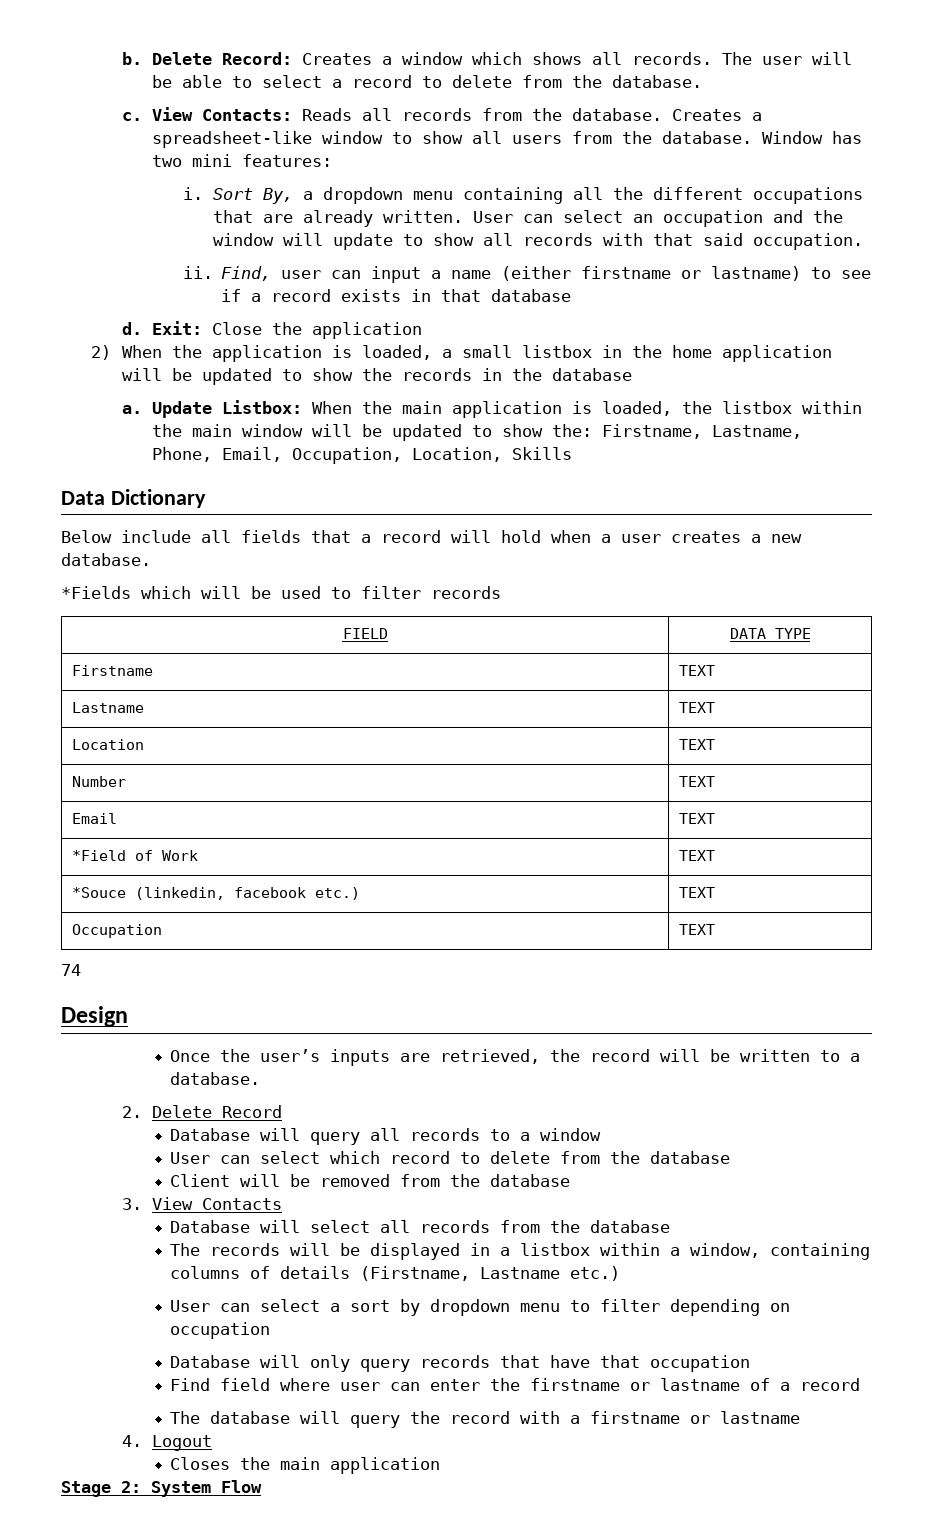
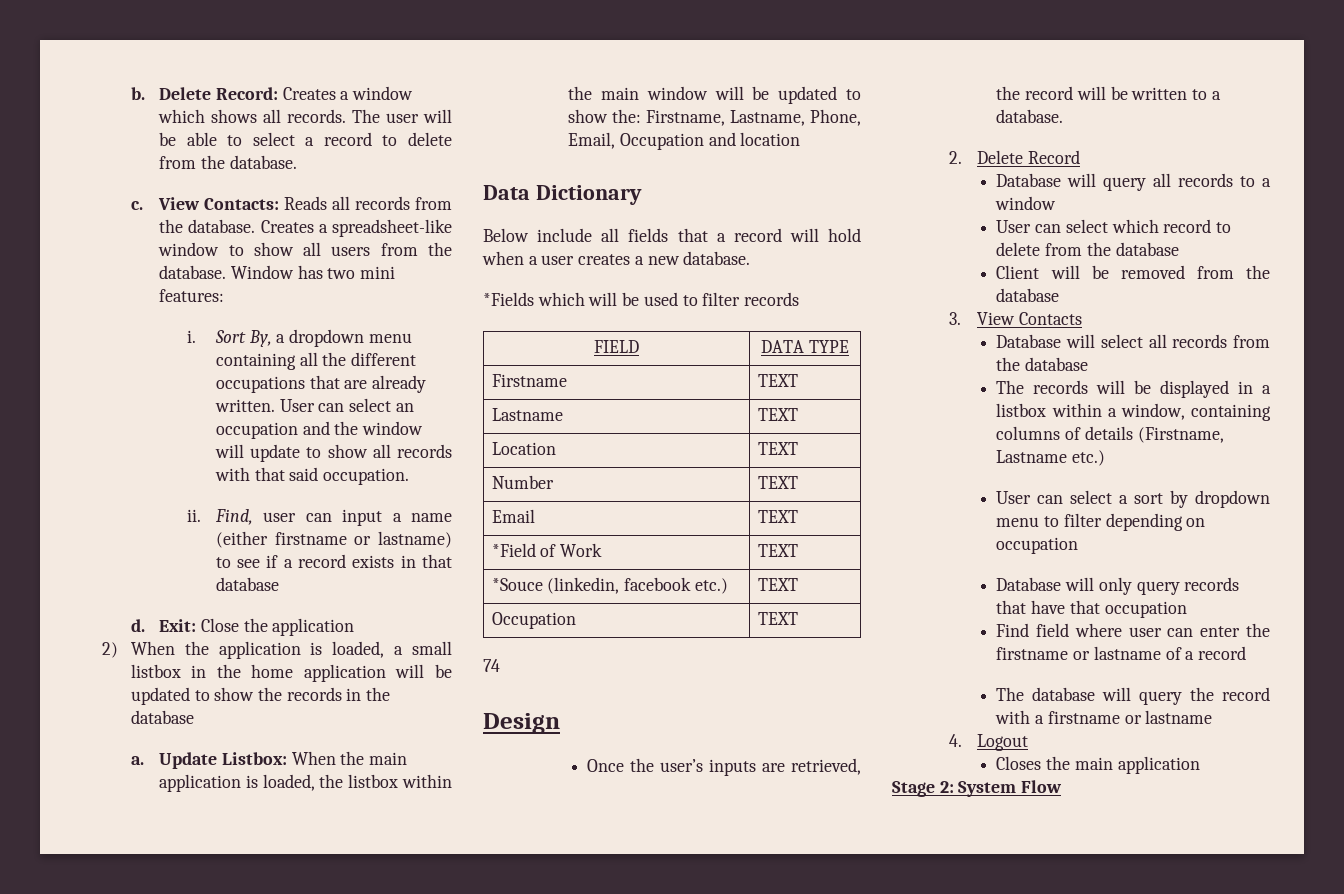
- Update Listbox: When the main application is loaded, the listbox within the main window will be updated to show the: Firstname, Lastname, Phone, Email, Occupation, Location, Skills
+ Update Listbox: When the main application is loaded, the listbox within the main window will be updated to show the: Firstname, Lastname, Phone, Email, Occupation and location

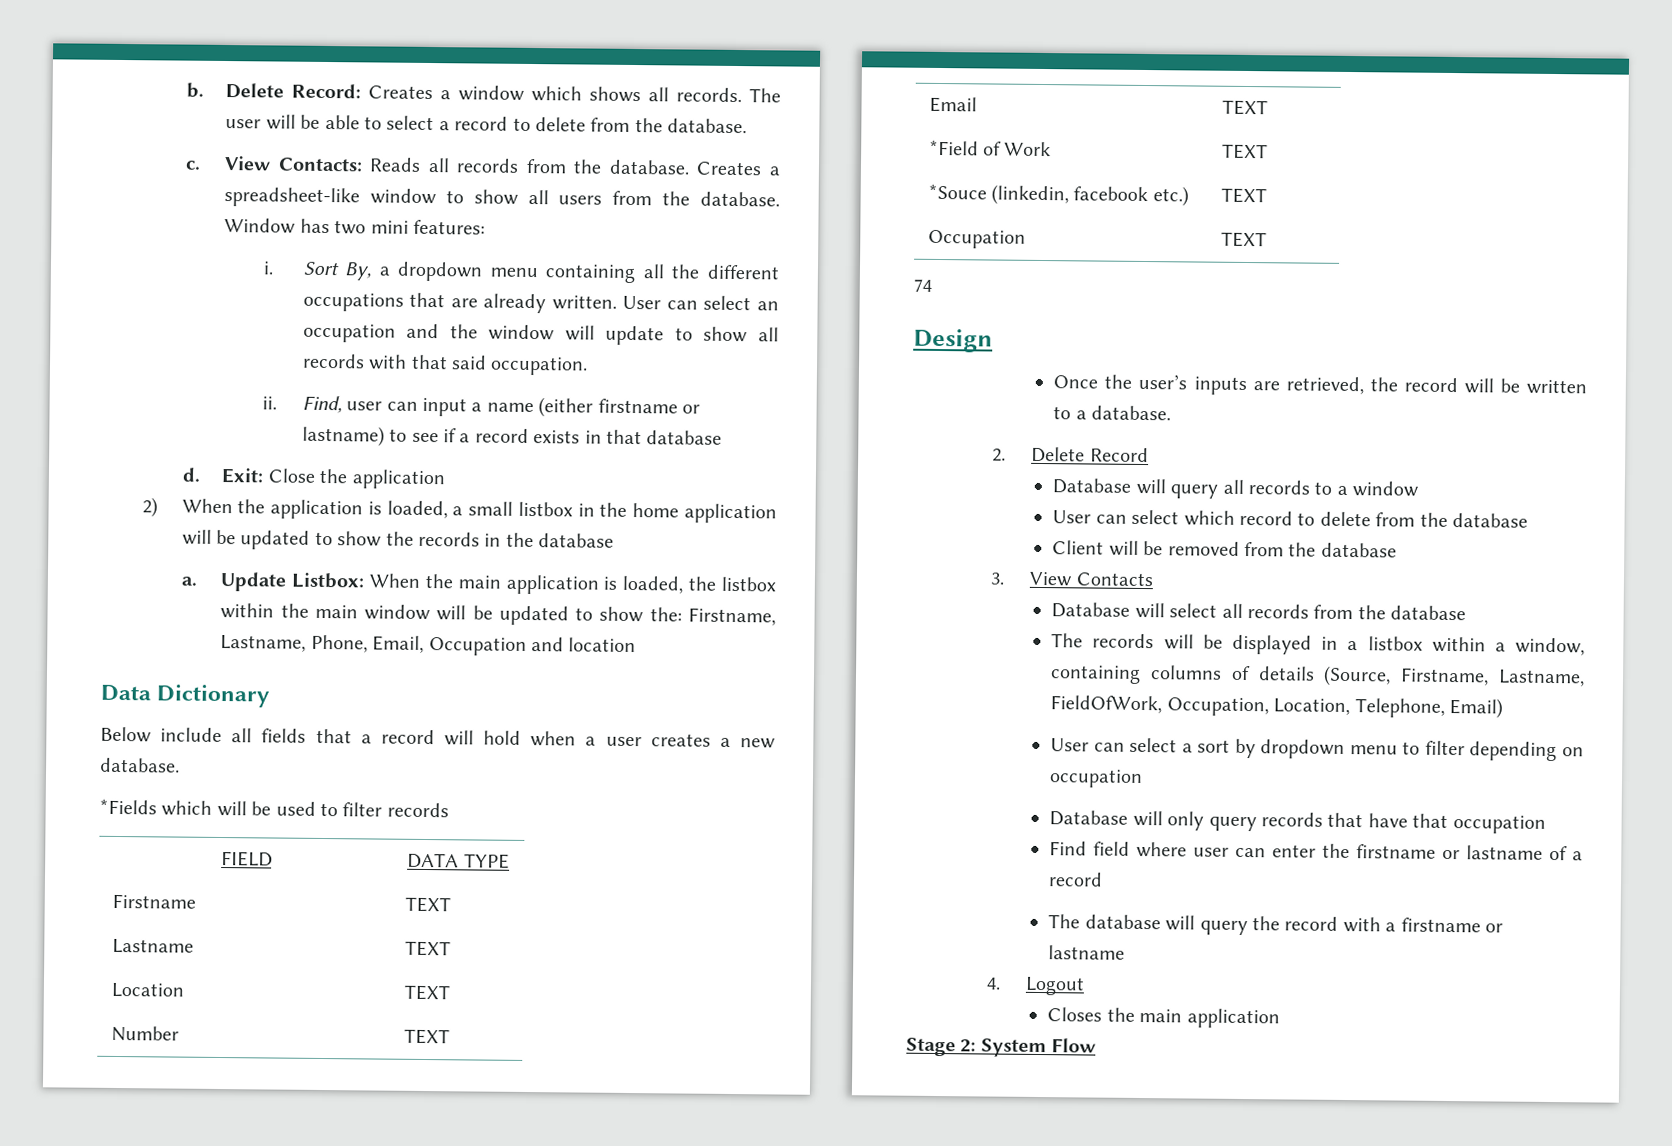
- The records will be displayed in a listbox within a window, containing columns of details (Firstname, Lastname etc.)
+ The records will be displayed in a listbox within a window, containing columns of details (Source, Firstname, Lastname, FieldOfWork, Occupation, Location, Telephone, Email)

